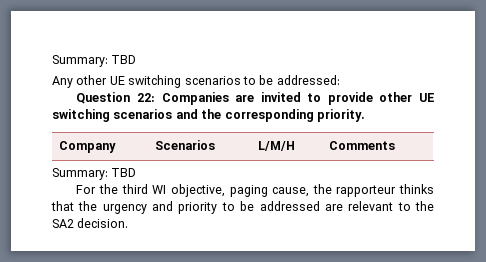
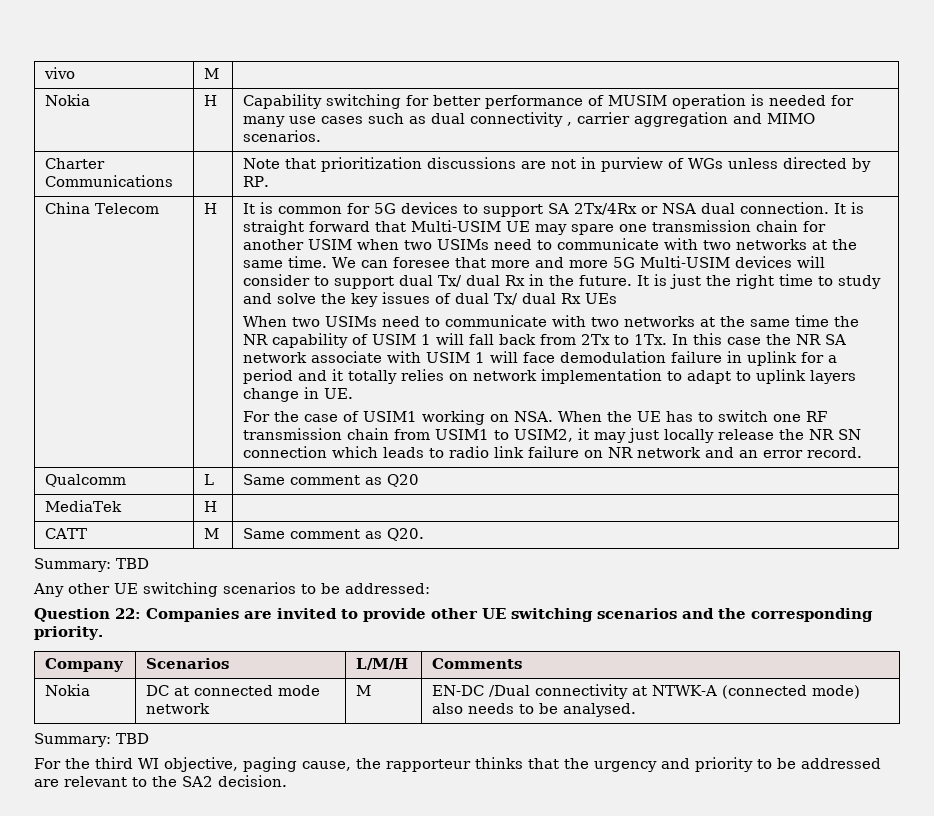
+ vivo | M |
+ Nokia | H | Capability switching for better performance of MUSIM operation is needed for many use cases such as dual connectivity , carrier aggregation and MIMO scenarios.
+ Charter Communications | | Note that prioritization discussions are not in purview of WGs unless directed by RP.
+ China Telecom | H | It is common for 5G devices to support SA 2Tx/4Rx or NSA dual connection. It is straight forward that Multi-USIM UE may spare one transmission chain for another USIM when two USIMs need to communicate with two networks at the same time. We can foresee that more and more 5G Multi-USIM devices will consider to support dual Tx/ dual Rx in the future. It is just the right time to study and solve the key issues of dual Tx/ dual Rx UEs
+ When two USIMs need to communicate with two networks at the same time the NR capability of USIM 1 will fall back from 2Tx to 1Tx. In this case the NR SA network associate with USIM 1 will face demodulation failure in uplink for a period and it totally relies on network implementation to adapt to uplink layers change in UE.
+ For the case of USIM1 working on NSA. When the UE has to switch one RF transmission chain from USIM1 to USIM2, it may just locally release the NR SN connection which leads to radio link failure on NR network and an error record.
+ Qualcomm | L | Same comment as Q20
+ MediaTek | H |
+ CATT | M | Same comment as Q20.
+ Nokia | DC at connected mode network | M | EN-DC /Dual connectivity at NTWK-A (connected mode) also needs to be analysed.

